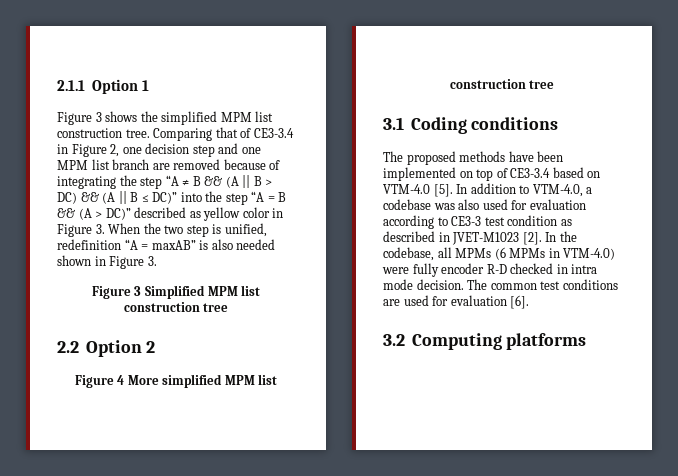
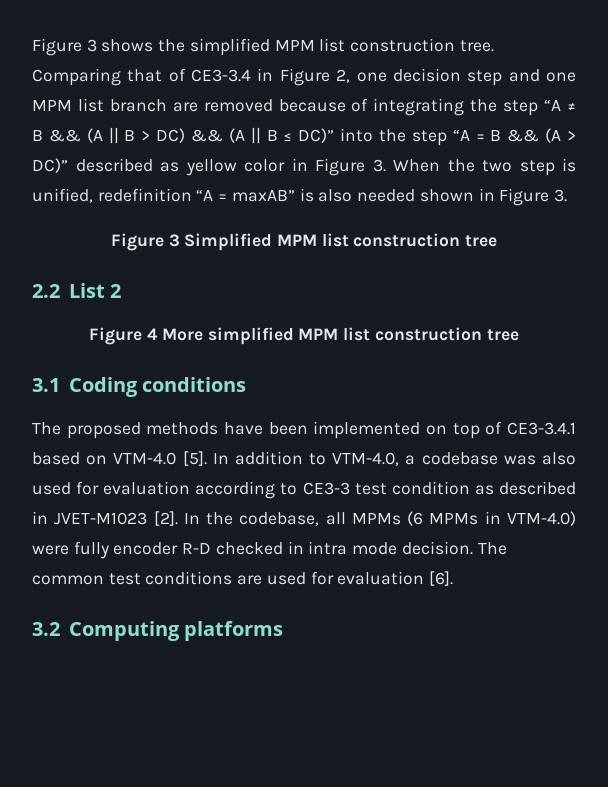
- 2.1.1 Option 1
- 2.2 Option 2
+ 2.2 List 2
- The proposed methods have been implemented on top of CE3-3.4 based on VTM-4.0 [5].
+ The proposed methods have been implemented on top of CE3-3.4.1 based on VTM-4.0 [5].

